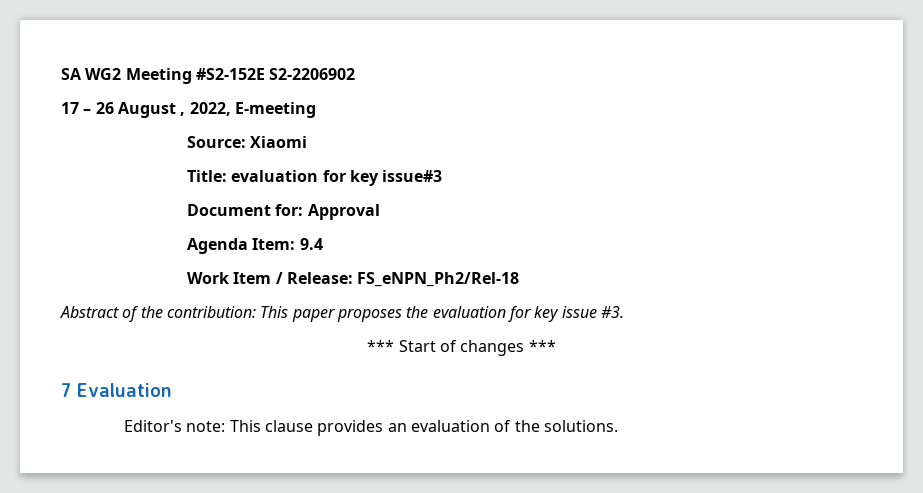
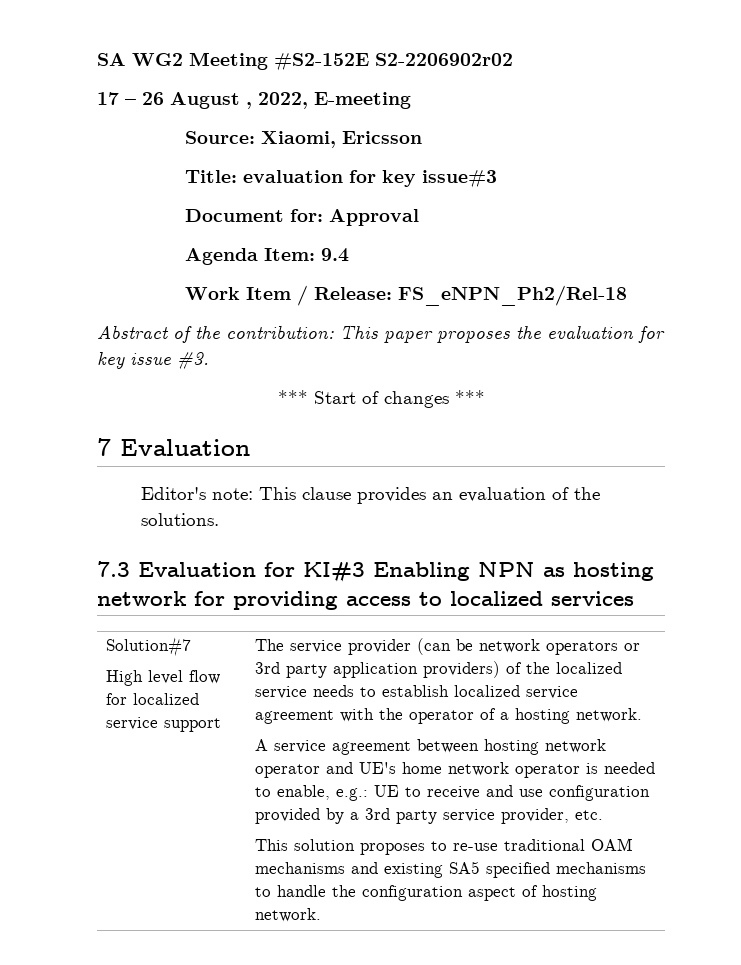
- SA WG2 Meeting #S2-152E S2-2206902
+ SA WG2 Meeting #S2-152E S2-2206902r02
- Source: Xiaomi
+ Source: Xiaomi, Ericsson
+ 7.3 Evaluation for KI#3 Enabling NPN as hosting network for providing access to localized services
+ Solution#7
+ High level flow for localized service support | The service provider (can be network operators or 3rd party application providers) of the localized service needs to establish localized service agreement with the operator of a hosting network.
+ A service agreement between hosting network operator and UE's home network operator is needed to enable, e.g.: UE to receive and use configuration provided by a 3rd party service provider, etc.
+ This solution proposes to re-use traditional OAM mechanisms and existing SA5 specified mechanisms to handle the configuration aspect of hosting network.

